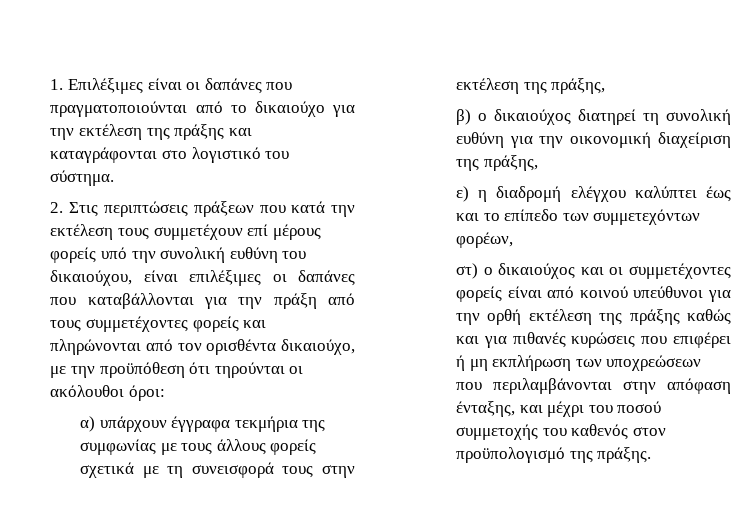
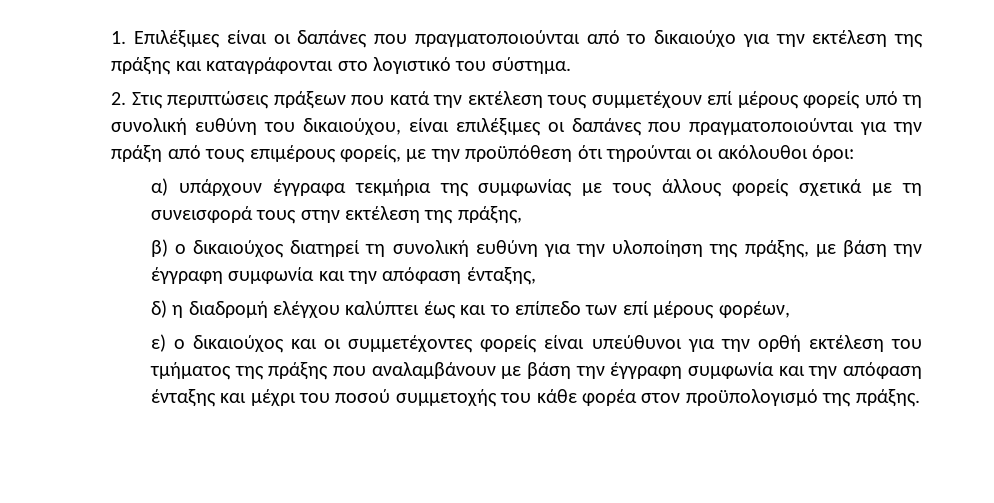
- 2. Στις περιπτώσεις πράξεων που κατά την εκτέλεση τους συμμετέχουν επί μέρους φορείς υπό την συνολική ευθύνη του δικαιούχου, είναι επιλέξιμες οι δαπάνες που καταβάλλονται για την πράξη από τους συμμετέχοντες φορείς και πληρώνονται από τον ορισθέντα δικαιούχο, με την προϋπόθεση ότι τηρούνται οι ακόλουθοι όροι:
+ 2. Στις περιπτώσεις πράξεων που κατά την εκτέλεση τους συμμετέχουν επί μέρους φορείς υπό τη συνολική ευθύνη του δικαιούχου, είναι επιλέξιμες οι δαπάνες που πραγματοποιούνται για την πράξη από τους επιμέρους φορείς, με την προϋπόθεση ότι τηρούνται οι ακόλουθοι όροι:
- β) ο δικαιούχος διατηρεί τη συνολική ευθύνη για την οικονομική διαχείριση της πράξης,
- ε) η διαδρομή ελέγχου καλύπτει έως και το επίπεδο των συμμετεχόντων φορέων,
+ β) ο δικαιούχος διατηρεί τη συνολική ευθύνη για την υλοποίηση της πράξης, με βάση την έγγραφη συμφωνία και την απόφαση ένταξης,
+ δ) η διαδρομή ελέγχου καλύπτει έως και το επίπεδο των επί μέρους φορέων,
- στ) ο δικαιούχος και οι συμμετέχοντες φορείς είναι από κοινού υπεύθυνοι για την ορθή εκτέλεση της πράξης καθώς και για πιθανές κυρώσεις που επιφέρει ή μη εκπλήρωση των υποχρεώσεων που περιλαμβάνονται στην απόφαση ένταξης, και μέχρι του ποσού συμμετοχής του καθενός στον προϋπολογισμό της πράξης.
+ ε) ο δικαιούχος και οι συμμετέχοντες φορείς είναι υπεύθυνοι για την ορθή εκτέλεση του τμήματος της πράξης που αναλαμβάνουν με βάση την έγγραφη συμφωνία και την απόφαση ένταξης και μέχρι του ποσού συμμετοχής του κάθε φορέα στον προϋπολογισμό της πράξης.

